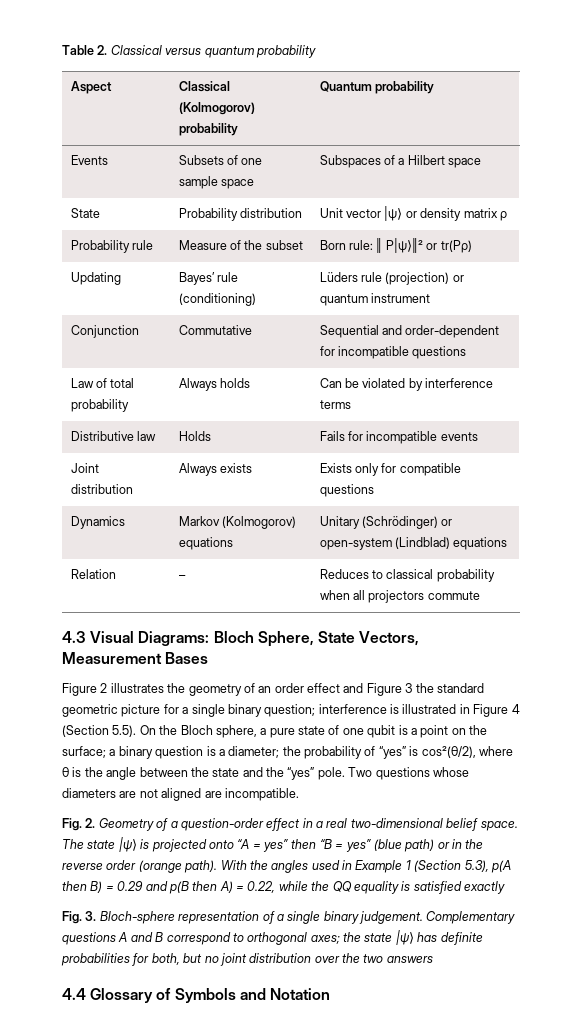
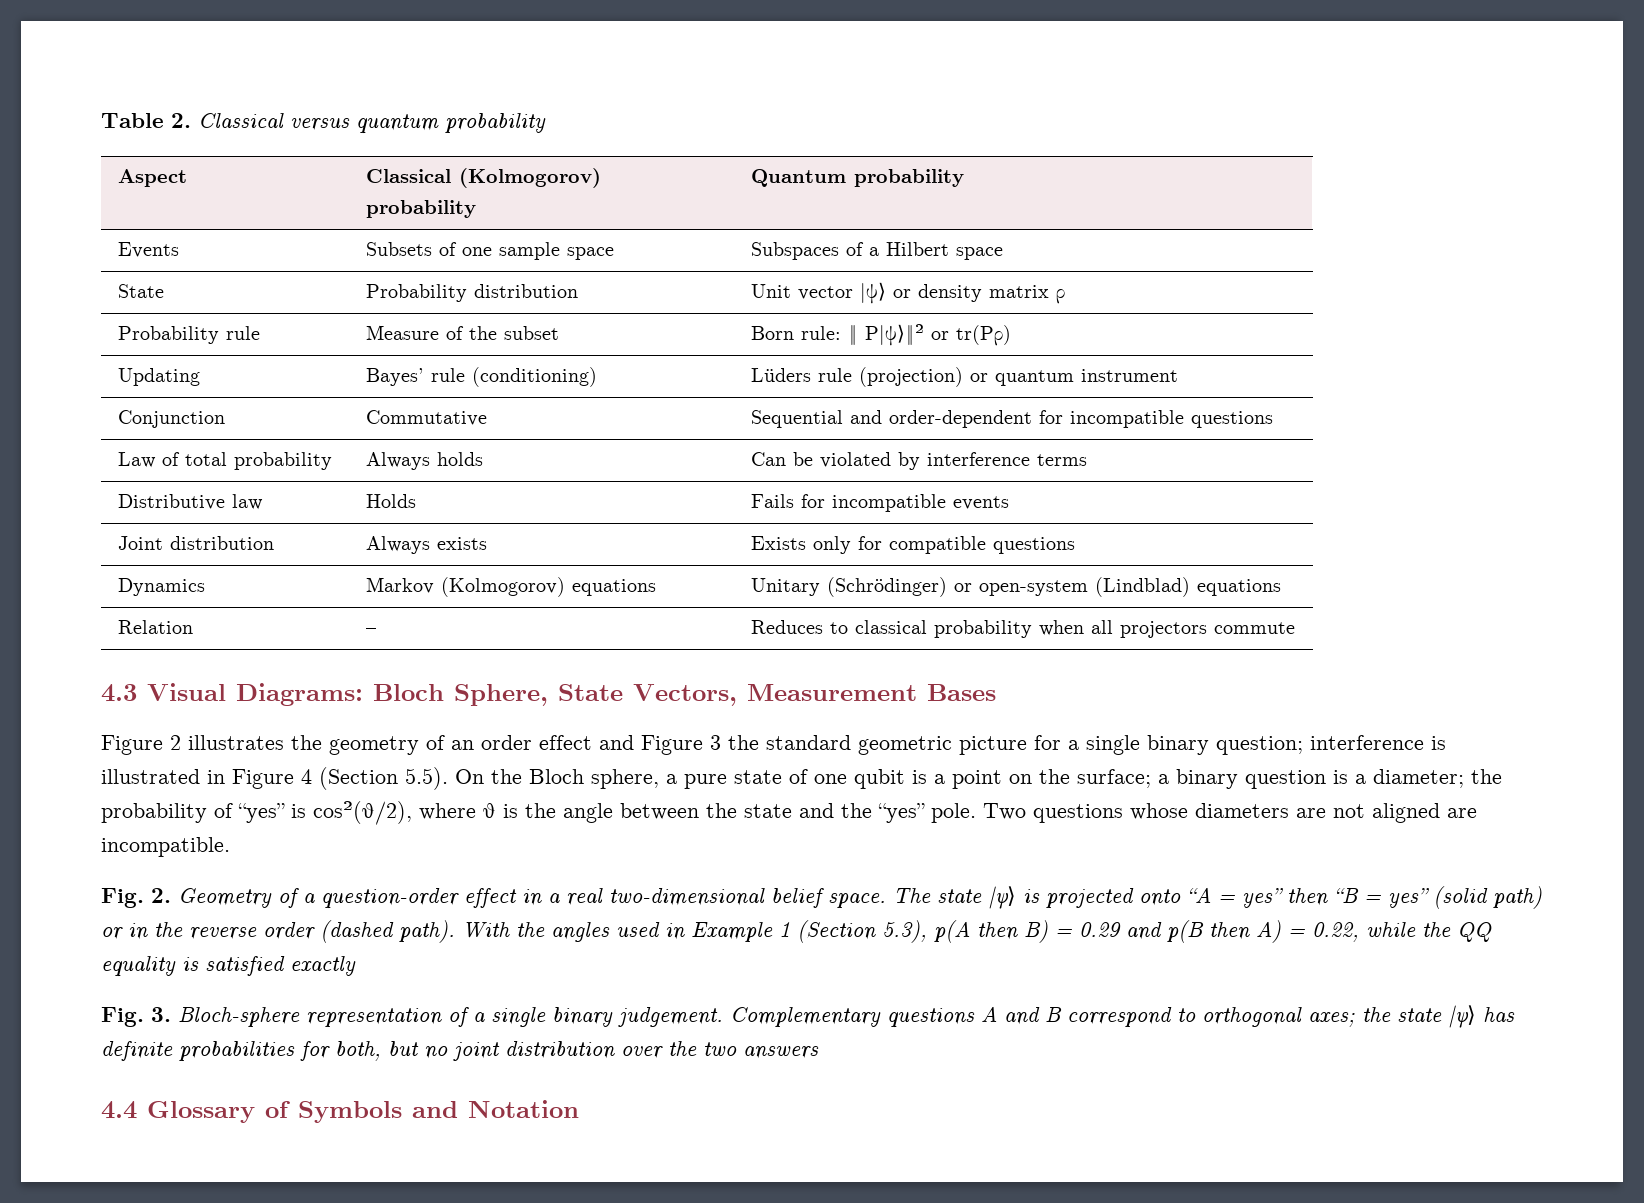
- The state |ψ⟩ is projected onto “A = yes” then “B = yes” (blue path) or in the reverse order (orange path).
+ The state |ψ⟩ is projected onto “A = yes” then “B = yes” (solid path) or in the reverse order (dashed path).

